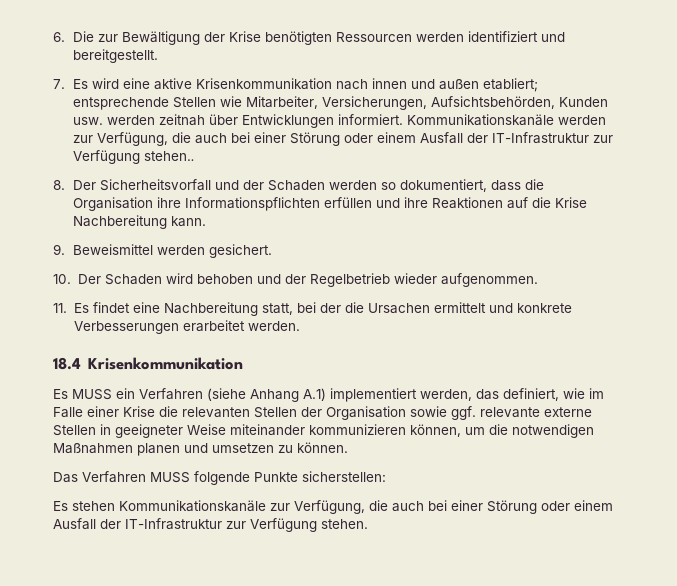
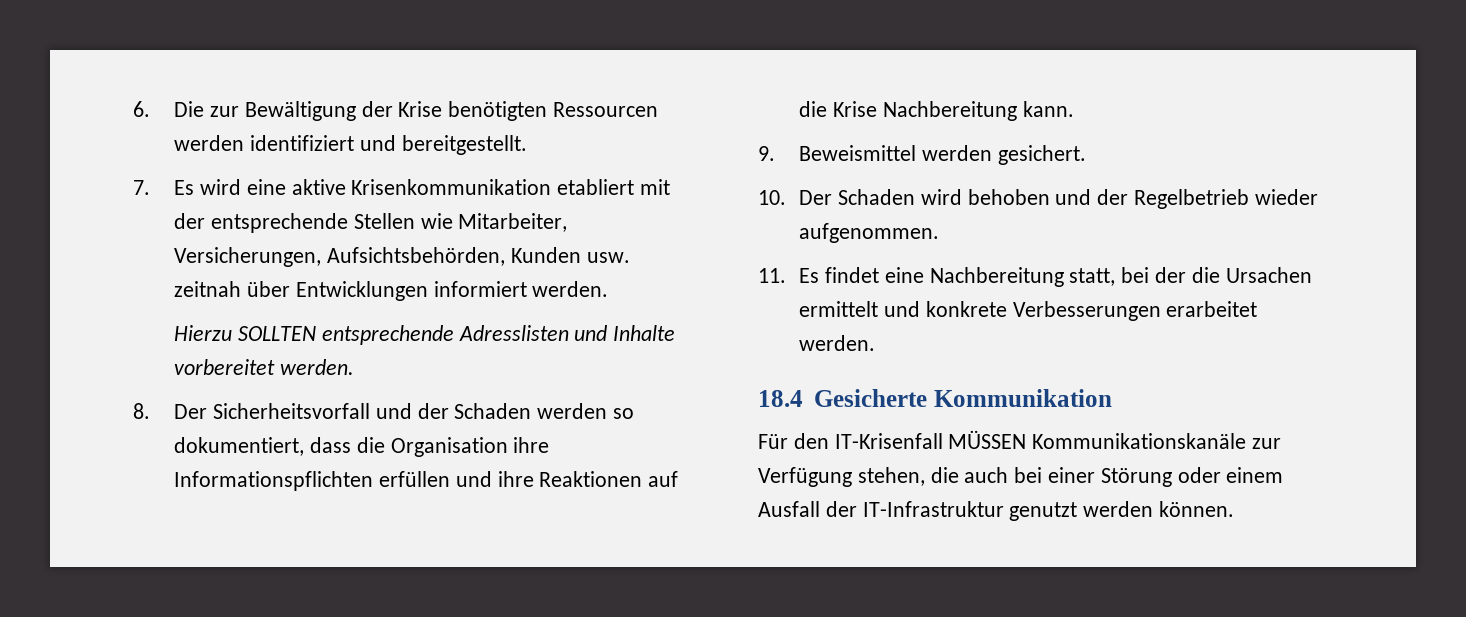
- 7. Es wird eine aktive Krisenkommunikation nach innen und außen etabliert; entsprechende Stellen wie Mitarbeiter, Versicherungen, Aufsichtsbehörden, Kunden usw. werden zeitnah über Entwicklungen informiert. Kommunikationskanäle werden zur Verfügung, die auch bei einer Störung oder einem Ausfall der IT-Infrastruktur zur Verfügung stehen..
+ 7. Es wird eine aktive Krisenkommunikation etabliert mit der entsprechende Stellen wie Mitarbeiter, Versicherungen, Aufsichtsbehörden, Kunden usw. zeitnah über Entwicklungen informiert werden.
+ Hierzu SOLLTEN entsprechende Adresslisten und Inhalte vorbereitet werden.
- 18.4 Krisenkommunikation
- Es MUSS ein Verfahren (siehe Anhang A.1) implementiert werden, das definiert, wie im Falle einer Krise die relevanten Stellen der Organisation sowie ggf. relevante externe Stellen in geeigneter Weise miteinander kommunizieren können, um die notwendigen Maßnahmen planen und umsetzen zu können.
- Das Verfahren MUSS folgende Punkte sicherstellen:
- Es stehen Kommunikationskanäle zur Verfügung, die auch bei einer Störung oder einem Ausfall der IT-Infrastruktur zur Verfügung stehen.
+ 18.4 Gesicherte Kommunikation
+ Für den IT-Krisenfall MÜSSEN Kommunikationskanäle zur Verfügung stehen, die auch bei einer Störung oder einem Ausfall der IT-Infrastruktur genutzt werden können.

